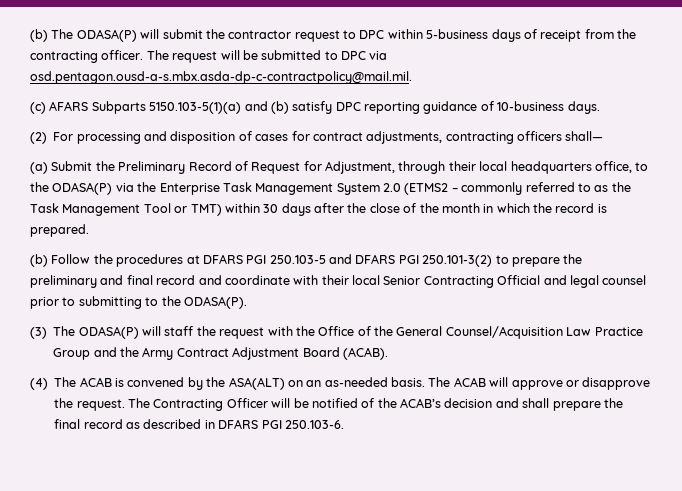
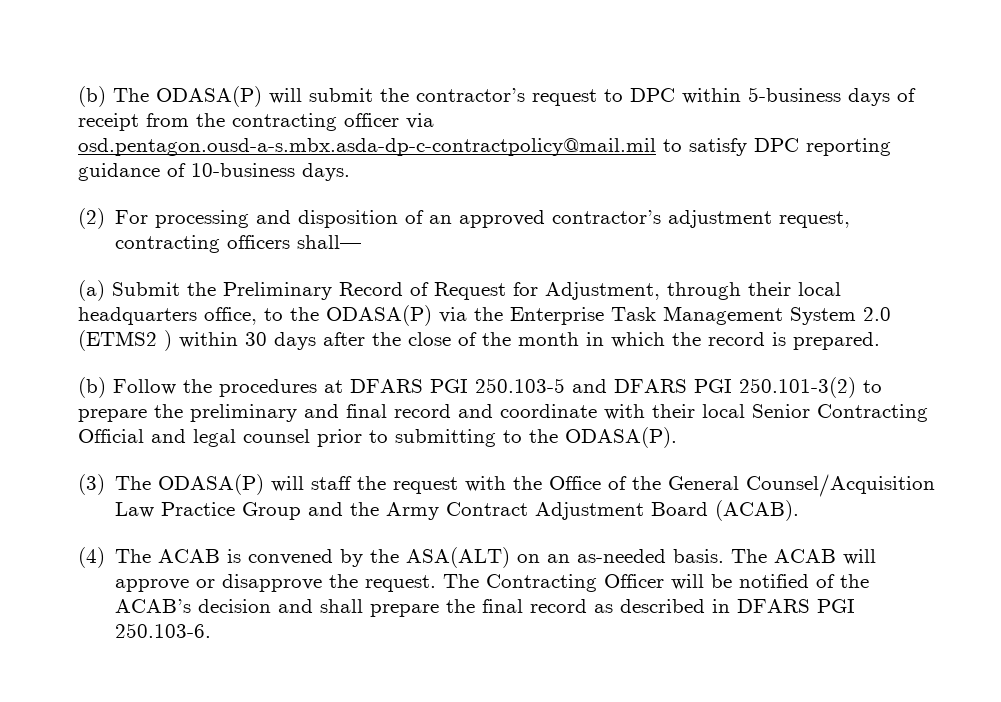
- (b) The ODASA(P) will submit the contractor request to DPC within 5-business days of receipt from the contracting officer. The request will be submitted to DPC via osd.pentagon.ousd-a-s.mbx.asda-dp-c-contractpolicy@mail.mil.
- (c) AFARS Subparts 5150.103-5(1)(a) and (b) satisfy DPC reporting guidance of 10-business days.
+ (b) The ODASA(P) will submit the contractor’s request to DPC within 5-business days of receipt from the contracting officer via osd.pentagon.ousd-a-s.mbx.asda-dp-c-contractpolicy@mail.mil to satisfy DPC reporting guidance of 10-business days.
- (2) For processing and disposition of cases for contract adjustments, contracting officers shall—
+ (2) For processing and disposition of an approved contractor’s adjustment request, contracting officers shall—
- (a) Submit the Preliminary Record of Request for Adjustment, through their local headquarters office, to the ODASA(P) via the Enterprise Task Management System 2.0 (ETMS2 – commonly referred to as the Task Management Tool or TMT) within 30 days after the close of the month in which the record is prepared.
+ (a) Submit the Preliminary Record of Request for Adjustment, through their local headquarters office, to the ODASA(P) via the Enterprise Task Management System 2.0 (ETMS2 ) within 30 days after the close of the month in which the record is prepared.

